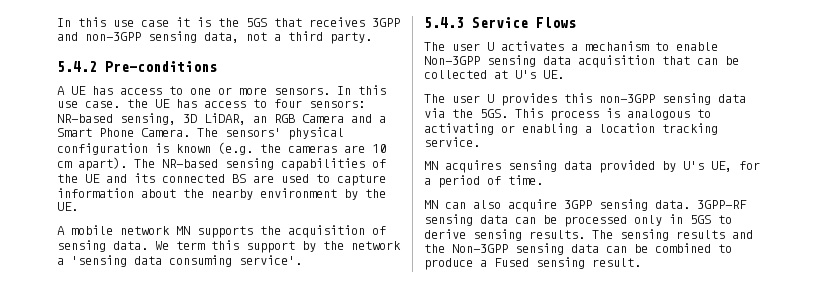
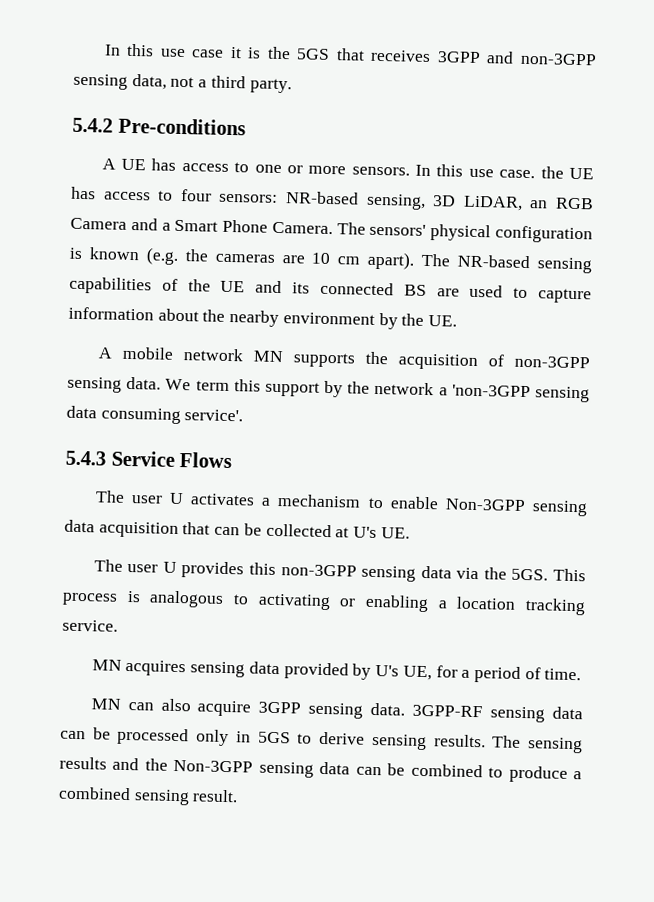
- A mobile network MN supports the acquisition of sensing data.
+ A mobile network MN supports the acquisition of non-3GPP sensing data.
- We term this support by the network a 'sensing data consuming service'.
+ We term this support by the network a 'non-3GPP sensing data consuming service'.
- The sensing results and the Non-3GPP sensing data can be combined to produce a Fused sensing result.
+ The sensing results and the Non-3GPP sensing data can be combined to produce a combined sensing result.

